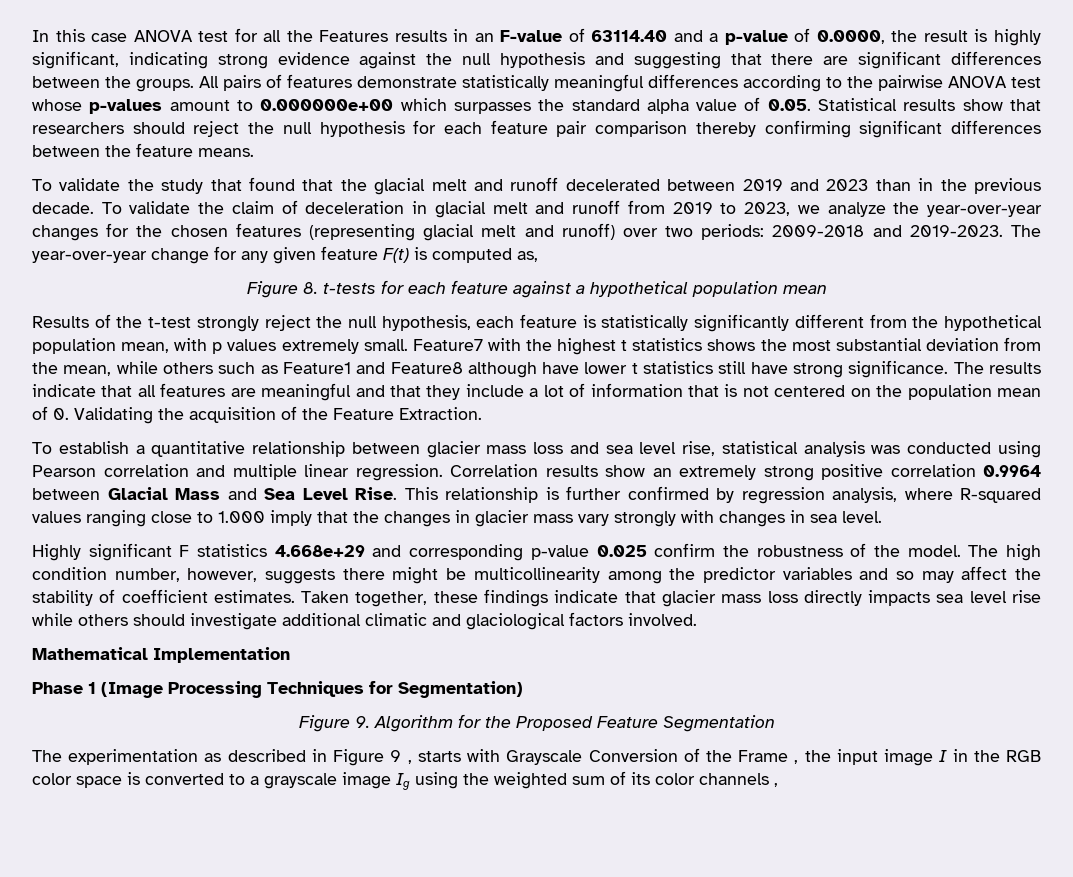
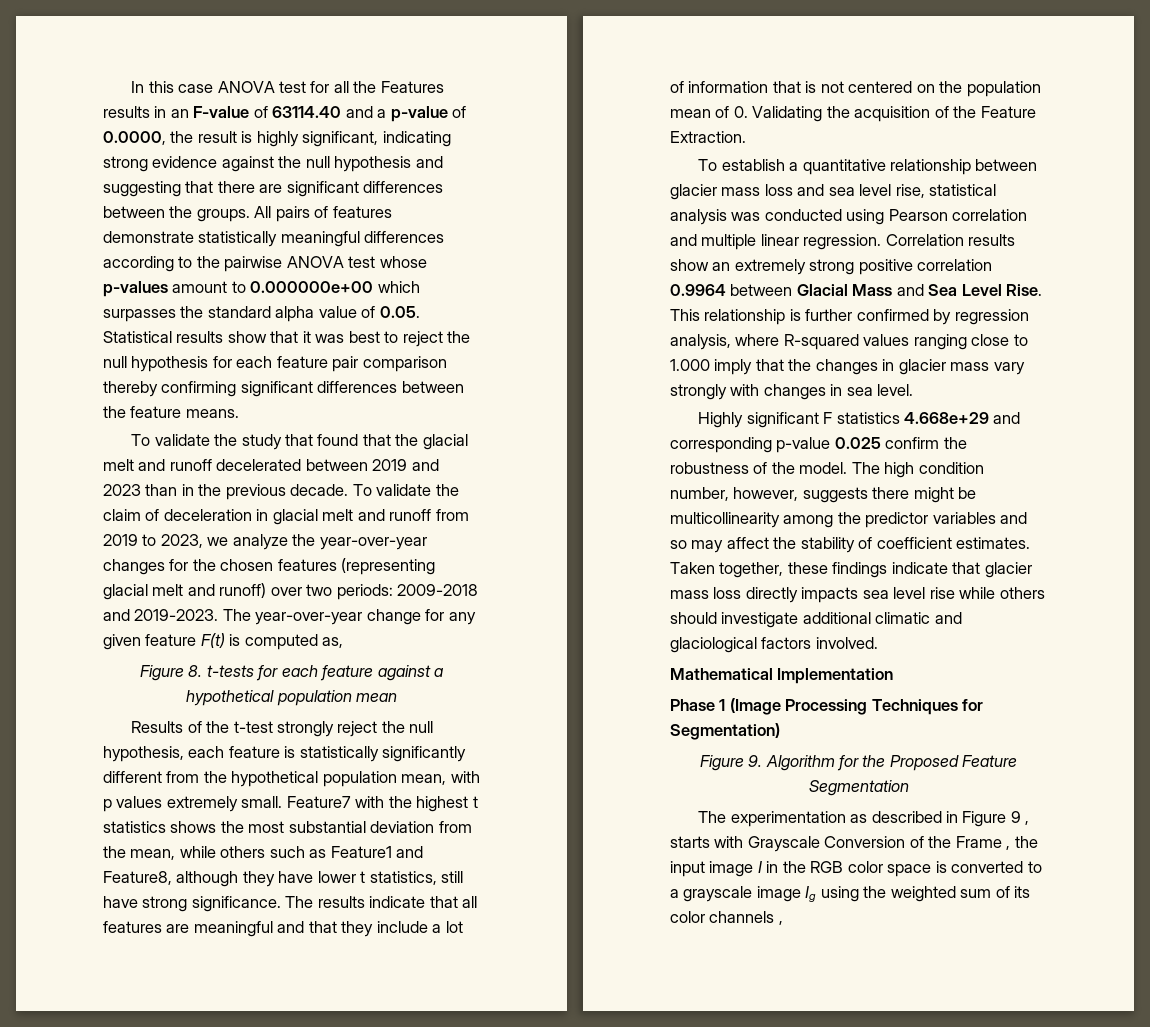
- All pairs of features demonstrate statistically meaningful differences according to the pairwise ANOVA test whose p-values amount to 0.000000e+00 which surpasses the standard alpha value of 0.05. Statistical results show that researchers should reject the null hypothesis for each feature pair comparison thereby confirming significant differences between the feature means.
+ All pairs of features demonstrate statistically meaningful differences according to the pairwise ANOVA test whose p-values amount to 0.000000e+00 which surpasses the standard alpha value of 0.05. Statistical results show that it was best to reject the null hypothesis for each feature pair comparison thereby confirming significant differences between the feature means.
- Feature7 with the highest t statistics shows the most substantial deviation from the mean, while others such as Feature1 and Feature8 although have lower t statistics still have strong significance.
+ Feature7 with the highest t statistics shows the most substantial deviation from the mean, while others such as Feature1 and Feature8, although they have lower t statistics, still have strong significance.

